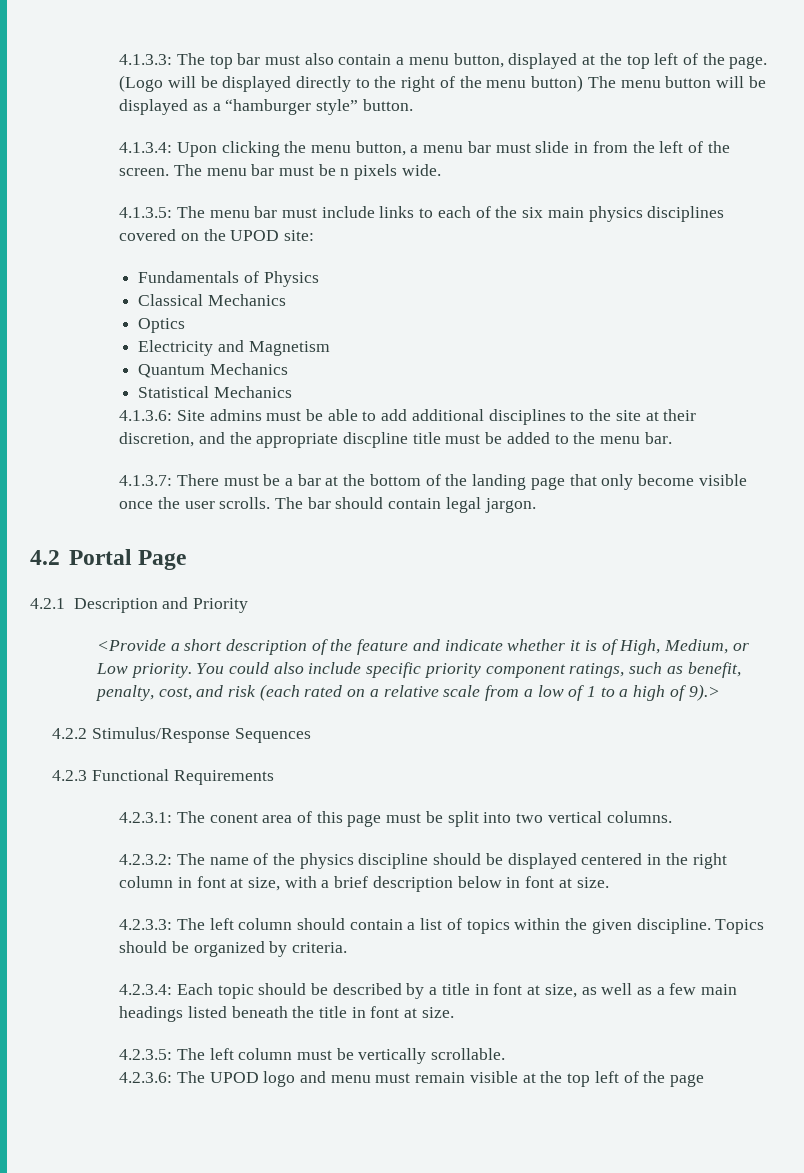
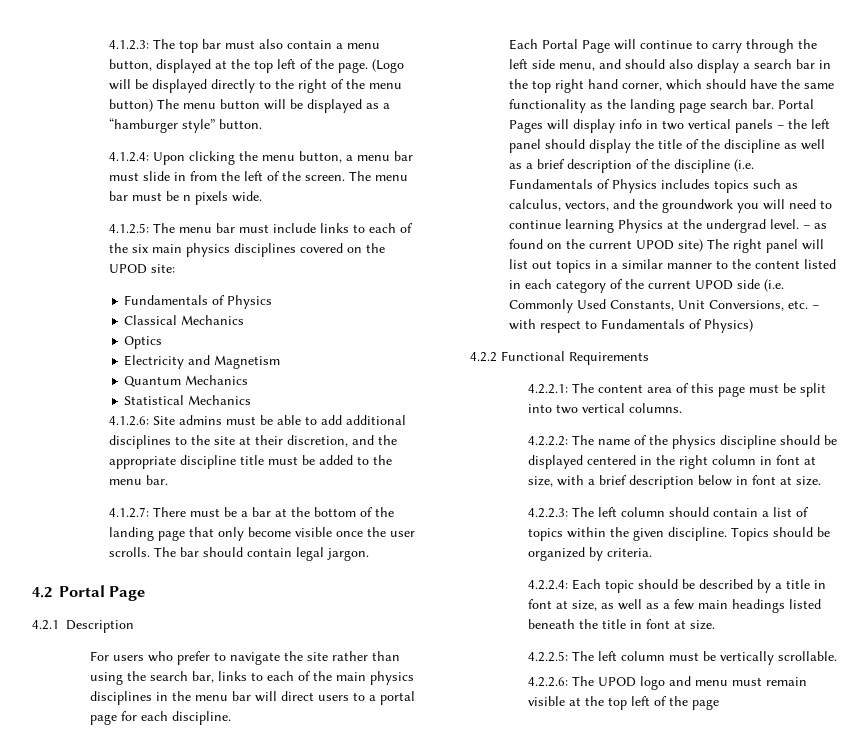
- 4.1.3.3: The top bar must also contain a menu button, displayed at the top left of the page.
+ 4.1.2.3: The top bar must also contain a menu button, displayed at the top left of the page.
- 4.1.3.4: Upon clicking the menu button, a menu bar must slide in from the left of the screen.
+ 4.1.2.4: Upon clicking the menu button, a menu bar must slide in from the left of the screen.
- 4.1.3.5: The menu bar must include links to each of the six main physics disciplines covered on the UPOD site:
+ 4.1.2.5: The menu bar must include links to each of the six main physics disciplines covered on the UPOD site:
- 4.1.3.6: Site admins must be able to add additional disciplines to the site at their discretion, and the appropriate discpline title must be added to the menu bar.
+ 4.1.2.6: Site admins must be able to add additional disciplines to the site at their discretion, and the appropriate discipline title must be added to the menu bar.
- 4.1.3.7: There must be a bar at the bottom of the landing page that only become visible once the user scrolls.
+ 4.1.2.7: There must be a bar at the bottom of the landing page that only become visible once the user scrolls.
- 4.2.1 Description and Priority
- <Provide a short description of the feature and indicate whether it is of High, Medium, or Low priority. You could also include specific priority component ratings, such as benefit, penalty, cost, and risk (each rated on a relative scale from a low of 1 to a high of 9).>
- 4.2.2 Stimulus/Response Sequences
- 4.2.3 Functional Requirements
+ 4.2.1 Description
+ For users who prefer to navigate the site rather than using the search bar, links to each of the main physics disciplines in the menu bar will direct users to a portal page for each discipline.
+ Each Portal Page will continue to carry through the left side menu, and should also display a search bar in the top right hand corner, which should have the same functionality as the landing page search bar. Portal Pages will display info in two vertical panels – the left panel should display the title of the discipline as well as a brief description of the discipline (i.e. Fundamentals of Physics includes topics such as calculus, vectors, and the groundwork you will need to continue learning Physics at the undergrad level. – as found on the current UPOD site) The right panel will list out topics in a similar manner to the content listed in each category of the current UPOD side (i.e. Commonly Used Constants, Unit Conversions, etc. – with respect to Fundamentals of Physics)
+ 4.2.2 Functional Requirements
- 4.2.3.1: The conent area of this page must be split into two vertical columns.
+ 4.2.2.1: The content area of this page must be split into two vertical columns.
- 4.2.3.2: The name of the physics discipline should be displayed centered in the right column in font at size, with a brief description below in font at size.
+ 4.2.2.2: The name of the physics discipline should be displayed centered in the right column in font at size, with a brief description below in font at size.
- 4.2.3.3: The left column should contain a list of topics within the given discipline.
+ 4.2.2.3: The left column should contain a list of topics within the given discipline.
- 4.2.3.4: Each topic should be described by a title in font at size, as well as a few main headings listed beneath the title in font at size.
+ 4.2.2.4: Each topic should be described by a title in font at size, as well as a few main headings listed beneath the title in font at size.
- 4.2.3.5: The left column must be vertically scrollable.
+ 4.2.2.5: The left column must be vertically scrollable.
- 4.2.3.6: The UPOD logo and menu must remain visible at the top left of the page
+ 4.2.2.6: The UPOD logo and menu must remain visible at the top left of the page

